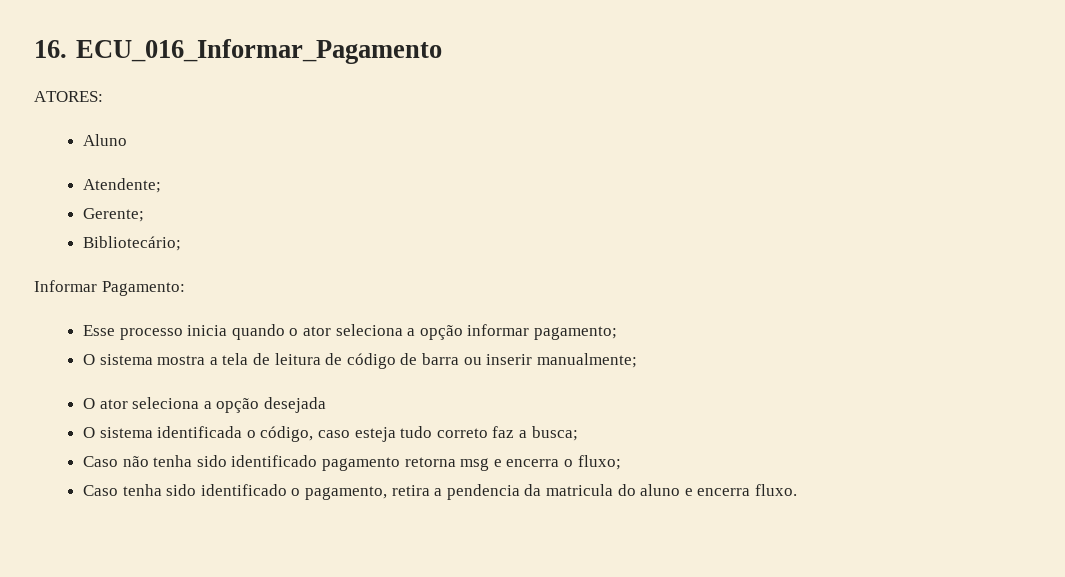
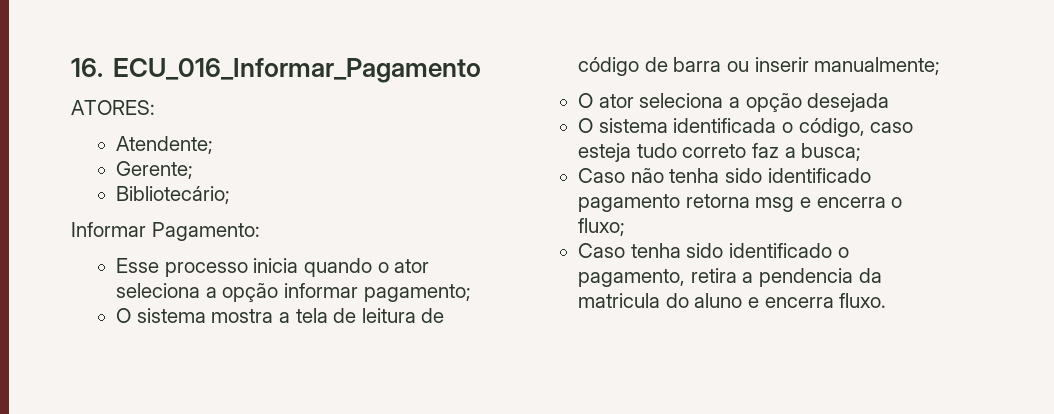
- Aluno

